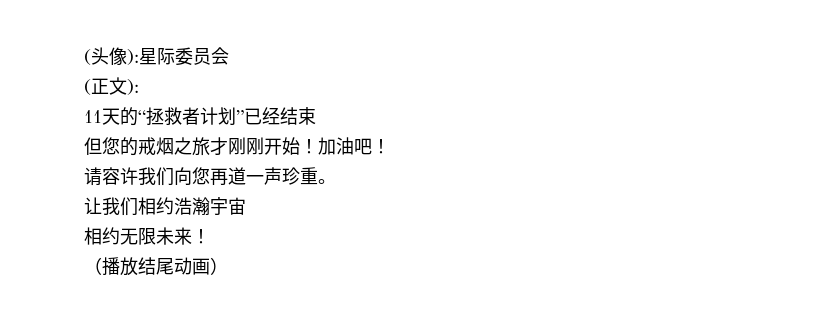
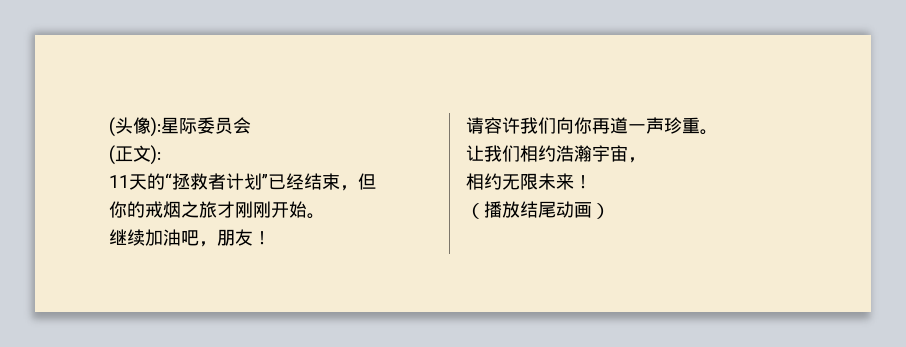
- 11天的“拯救者计划”已经结束
- 但您的戒烟之旅才刚刚开始！加油吧！
+ 11天的“拯救者计划”已经结束，但
+ 你的戒烟之旅才刚刚开始。
+ 继续加油吧，朋友！
- 请容许我们向您再道一声珍重。
+ 请容许我们向你再道一声珍重。
- 让我们相约浩瀚宇宙
+ 让我们相约浩瀚宇宙，

